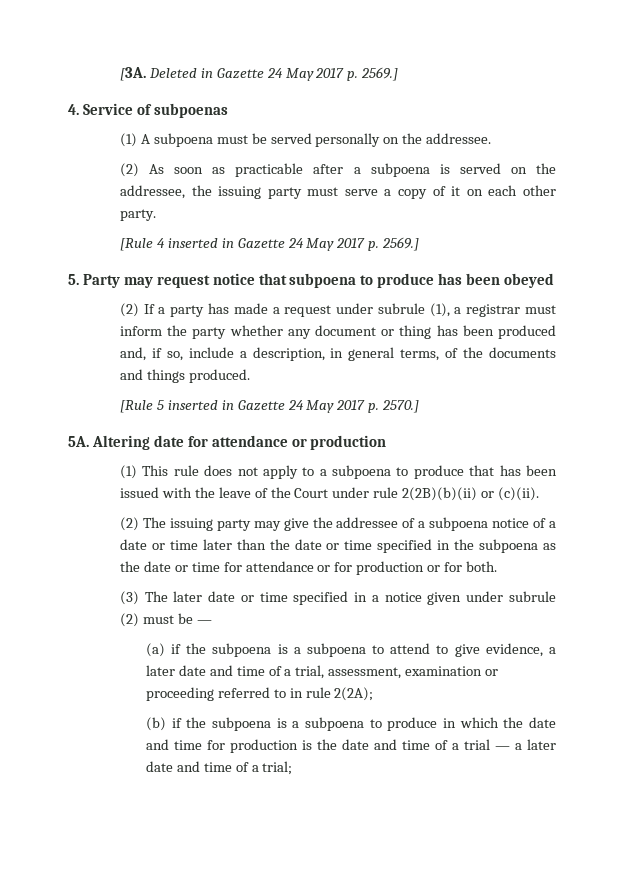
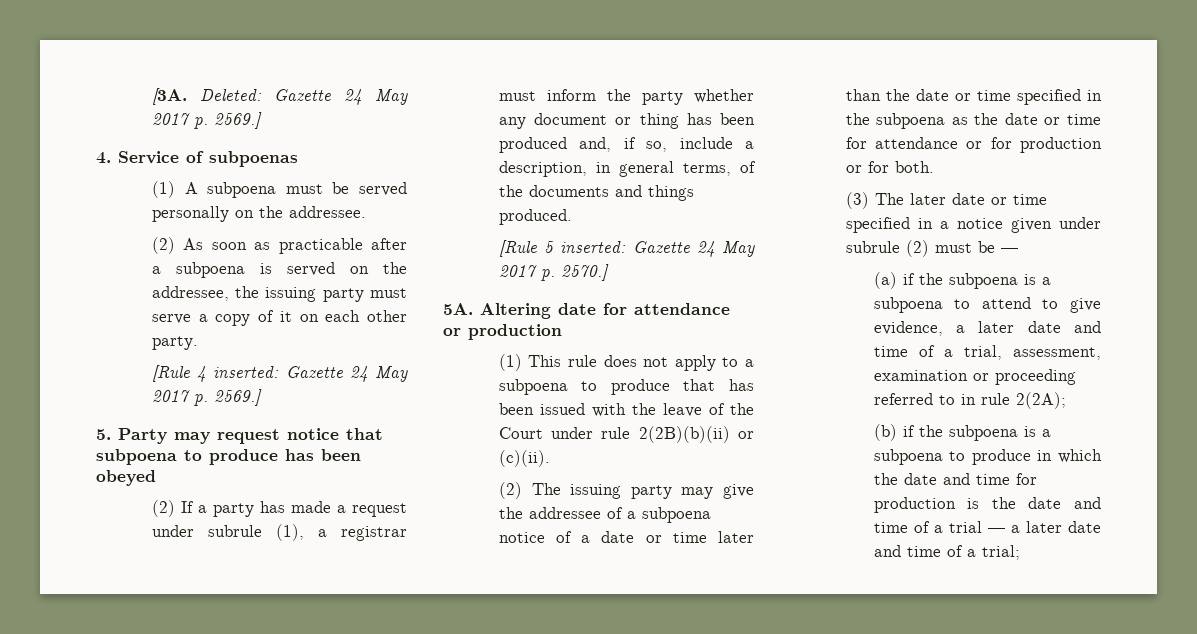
- Deleted in Gazette 24 May 2017 p. 2569.]
+ Deleted: Gazette 24 May 2017 p. 2569.]
- [Rule 4 inserted in Gazette 24 May 2017 p. 2569.]
+ [Rule 4 inserted: Gazette 24 May 2017 p. 2569.]
- [Rule 5 inserted in Gazette 24 May 2017 p. 2570.]
+ [Rule 5 inserted: Gazette 24 May 2017 p. 2570.]

